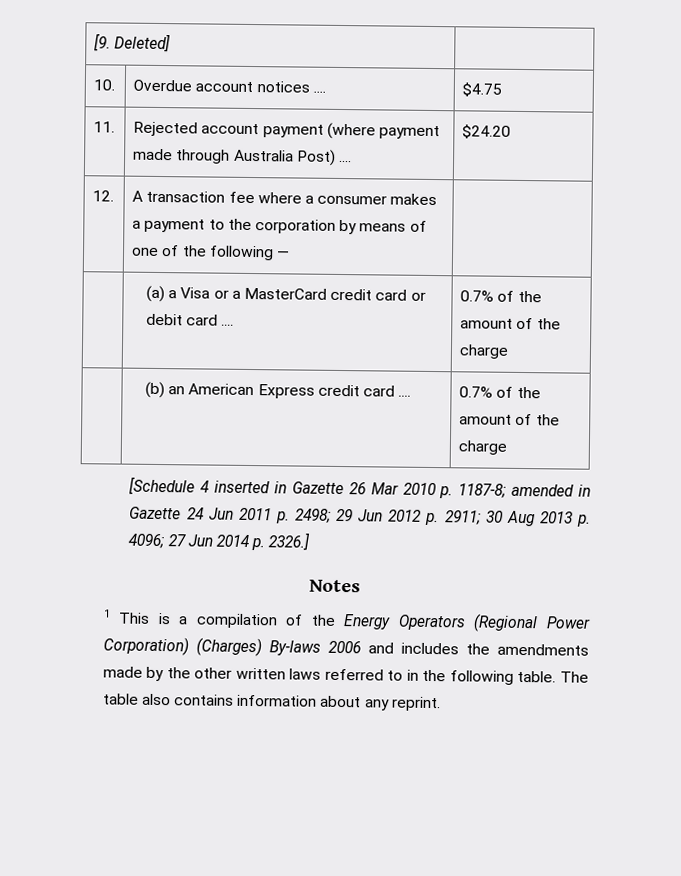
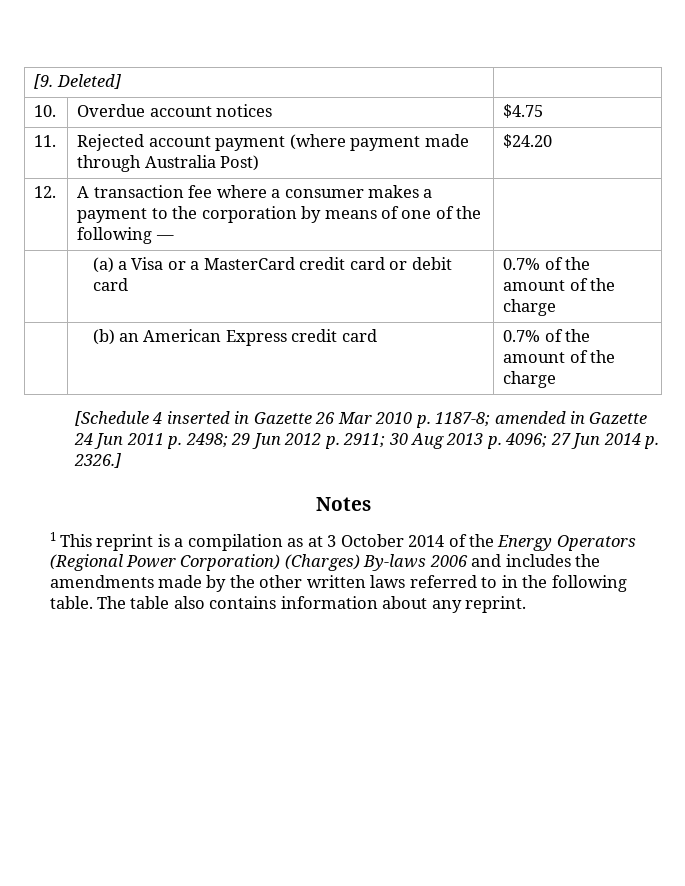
- 10. | Overdue account notices .... | $4.75
+ 10. | Overdue account notices | $4.75
- 11. | Rejected account payment (where payment made through Australia Post) .... | $24.20
+ 11. | Rejected account payment (where payment made through Australia Post) | $24.20
- | (a) a Visa or a MasterCard credit card or debit card .... | 0.7% of the amount of the charge
+ | (a) a Visa or a MasterCard credit card or debit card | 0.7% of the amount of the charge
- | (b) an American Express credit card .... | 0.7% of the amount of the charge
+ | (b) an American Express credit card | 0.7% of the amount of the charge
- 1 This is a compilation of the Energy Operators (Regional Power Corporation) (Charges) By-laws 2006 and includes the amendments made by the other written laws referred to in the following table.
+ 1 This reprint is a compilation as at 3 October 2014 of the Energy Operators (Regional Power Corporation) (Charges) By-laws 2006 and includes the amendments made by the other written laws referred to in the following table.

